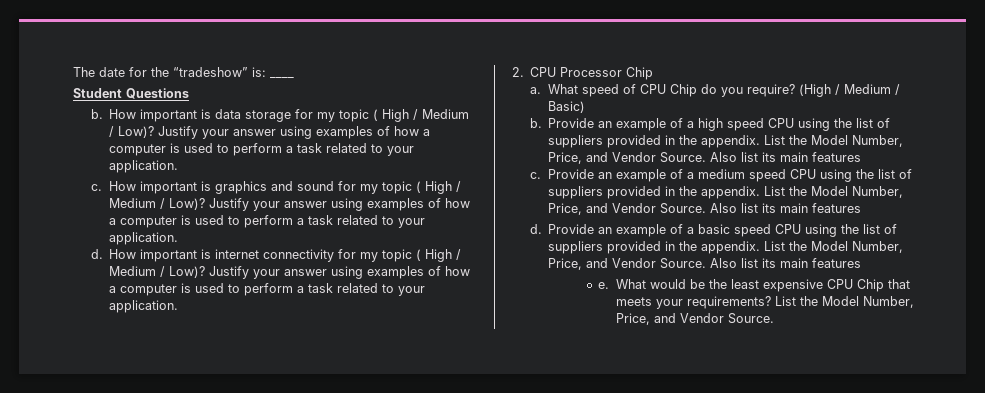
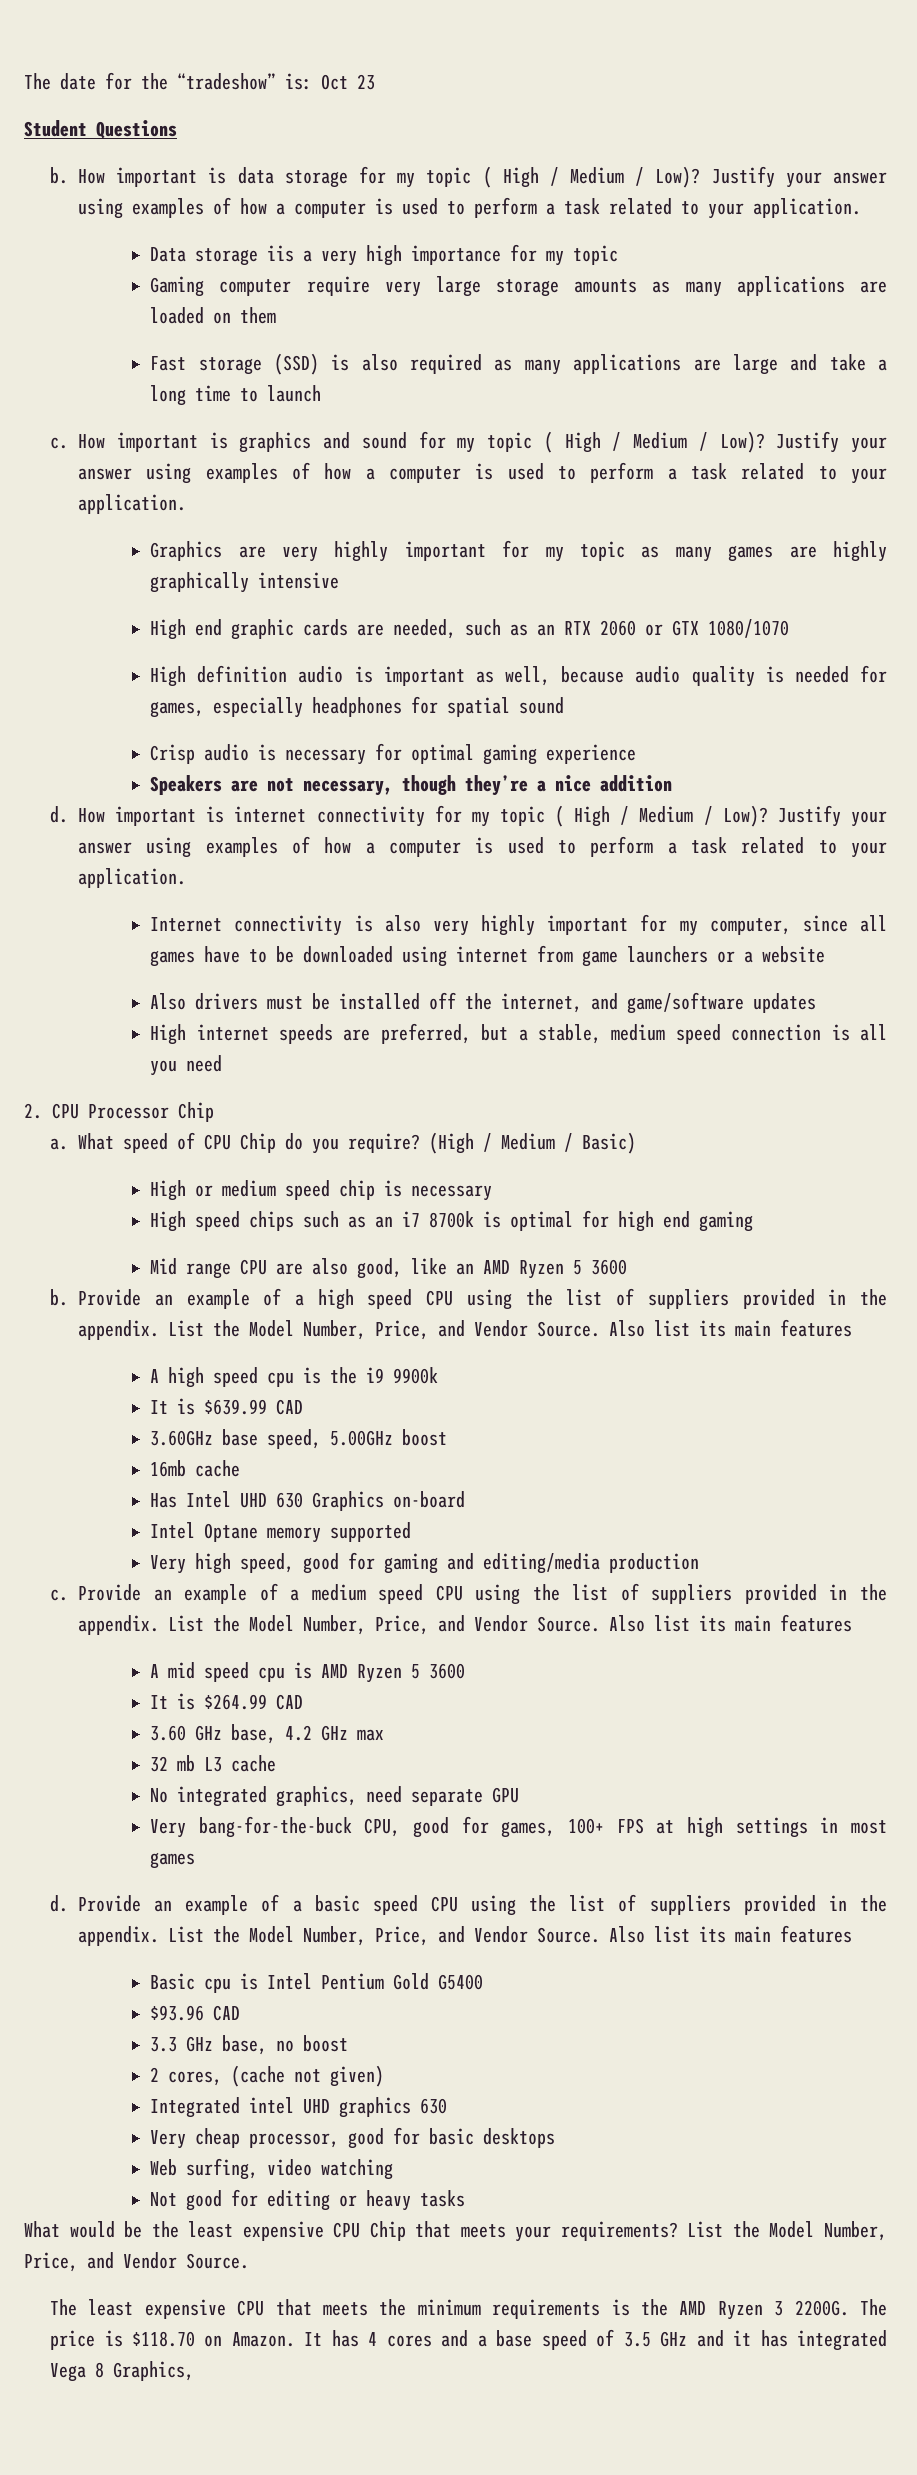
- The date for the “tradeshow” is: ____
+ The date for the “tradeshow” is: Oct 23
+ Data storage iis a very high importance for my topic
+ Gaming computer require very large storage amounts as many applications are loaded on them
+ Fast storage (SSD) is also required as many applications are large and take a long time to launch
+ Graphics are very highly important for my topic as many games are highly graphically intensive
+ High end graphic cards are needed, such as an RTX 2060 or GTX 1080/1070
+ High definition audio is important as well, because audio quality is needed for games, especially headphones for spatial sound
+ Crisp audio is necessary for optimal gaming experience
+ Speakers are not necessary, though they’re a nice addition
+ Internet connectivity is also very highly important for my computer, since all games have to be downloaded using internet from game launchers or a website
+ Also drivers must be installed off the internet, and game/software updates
+ High internet speeds are preferred, but a stable, medium speed connection is all you need
+ High or medium speed chip is necessary
+ High speed chips such as an i7 8700k is optimal for high end gaming
+ Mid range CPU are also good, like an AMD Ryzen 5 3600
+ A high speed cpu is the i9 9900k
+ It is $639.99 CAD
+ 3.60GHz base speed, 5.00GHz boost
+ 16mb cache
+ Has Intel UHD 630 Graphics on-board
+ Intel Optane memory supported
+ Very high speed, good for gaming and editing/media production
+ A mid speed cpu is AMD Ryzen 5 3600
+ It is $264.99 CAD
+ 3.60 GHz base, 4.2 GHz max
+ 32 mb L3 cache
+ No integrated graphics, need separate GPU
+ Very bang-for-the-buck CPU, good for games, 100+ FPS at high settings in most games
- e. What would be the least expensive CPU Chip that meets your requirements?
+ Basic cpu is Intel Pentium Gold G5400
+ $93.96 CAD
+ 3.3 GHz base, no boost
+ 2 cores, (cache not given)
+ Integrated intel UHD graphics 630
+ Very cheap processor, good for basic desktops
+ Web surfing, video watching
+ Not good for editing or heavy tasks
+ What would be the least expensive CPU Chip that meets your requirements?
+ The least expensive CPU that meets the minimum requirements is the AMD Ryzen 3 2200G. The price is $118.70 on Amazon. It has 4 cores and a base speed of 3.5 GHz and it has integrated Vega 8 Graphics,

